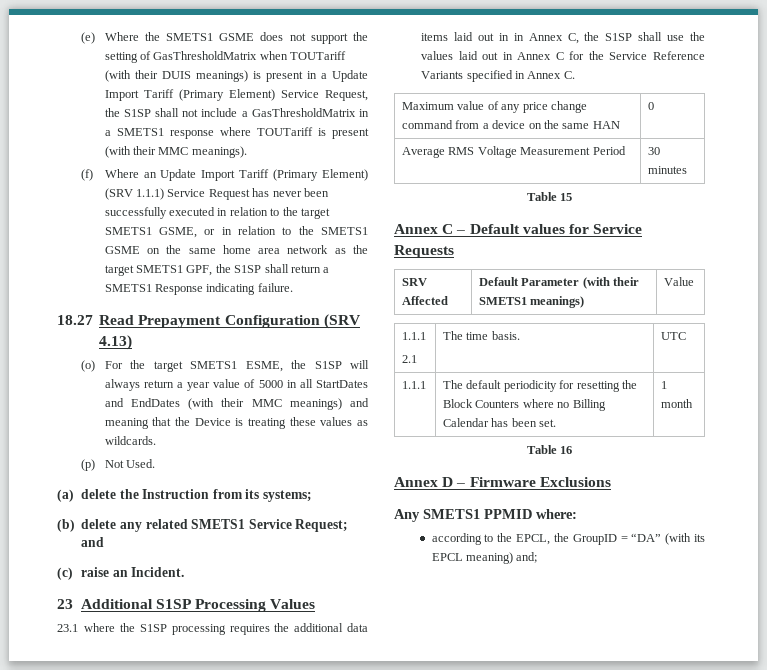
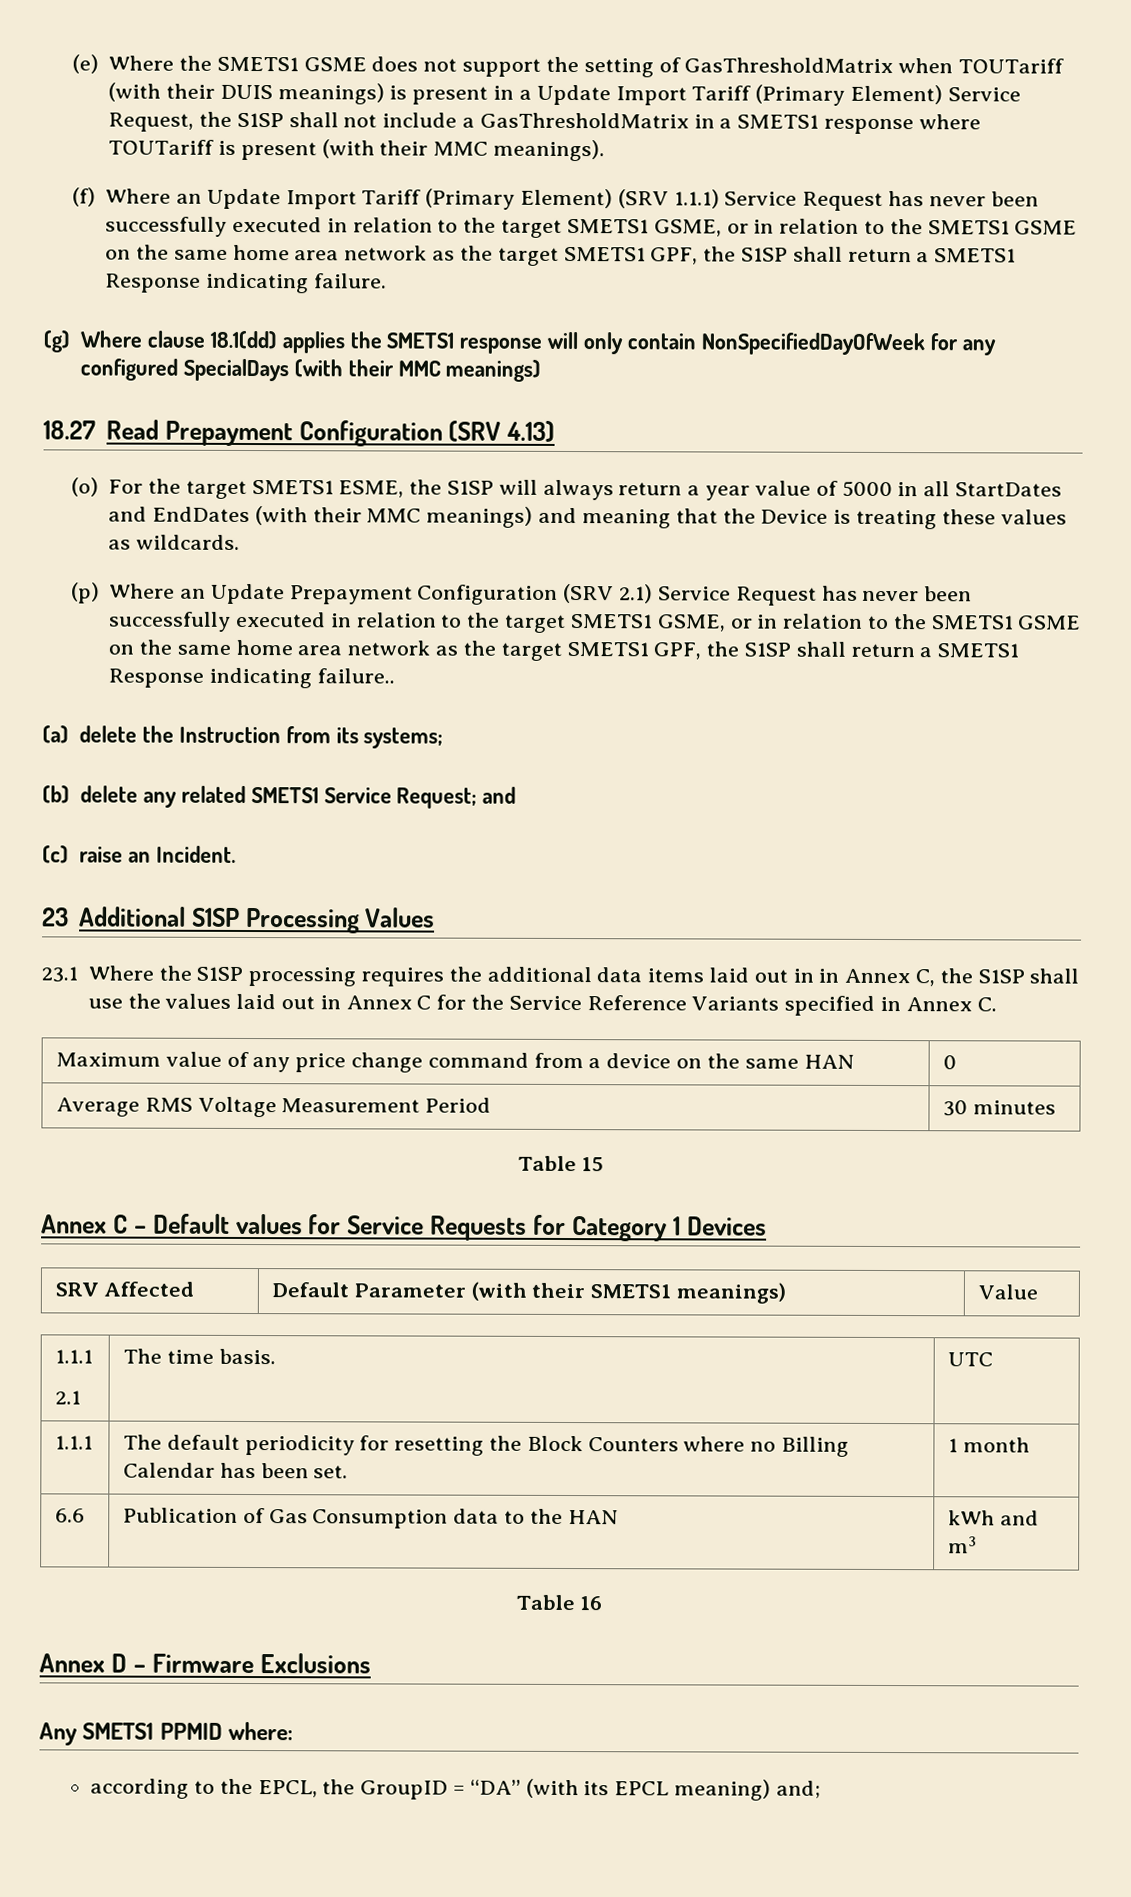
+ (g) Where clause 18.1(dd) applies the SMETS1 response will only contain NonSpecifiedDayOfWeek for any configured SpecialDays (with their MMC meanings)
- (p) Not Used.
+ (p) Where an Update Prepayment Configuration (SRV 2.1) Service Request has never been successfully executed in relation to the target SMETS1 GSME, or in relation to the SMETS1 GSME on the same home area network as the target SMETS1 GPF, the S1SP shall return a SMETS1 Response indicating failure..
- 23.1 where the S1SP processing requires the additional data items laid out in in Annex C, the S1SP shall use the values laid out in Annex C for the Service Reference Variants specified in Annex C.
+ 23.1 Where the S1SP processing requires the additional data items laid out in in Annex C, the S1SP shall use the values laid out in Annex C for the Service Reference Variants specified in Annex C.
- Annex C – Default values for Service Requests
+ Annex C – Default values for Service Requests for Category 1 Devices
+ 6.6 | Publication of Gas Consumption data to the HAN | kWh and m3

